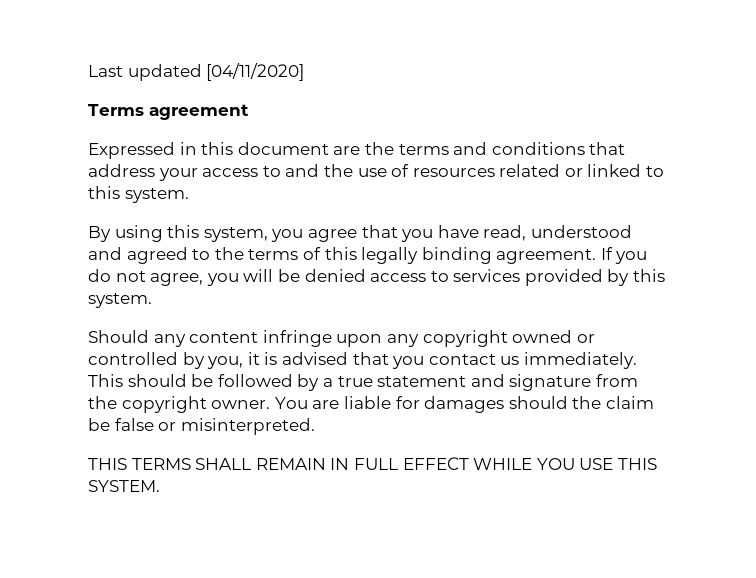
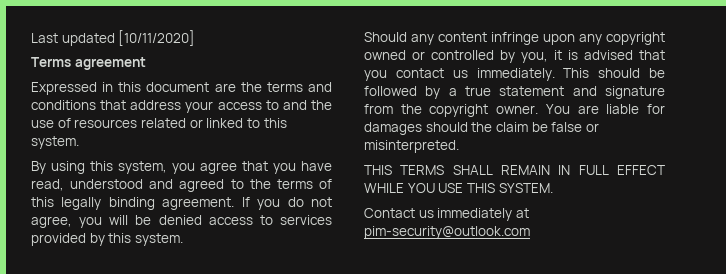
- Last updated [04/11/2020]
+ Last updated [10/11/2020]
+ Contact us immediately at pim-security@outlook.com

